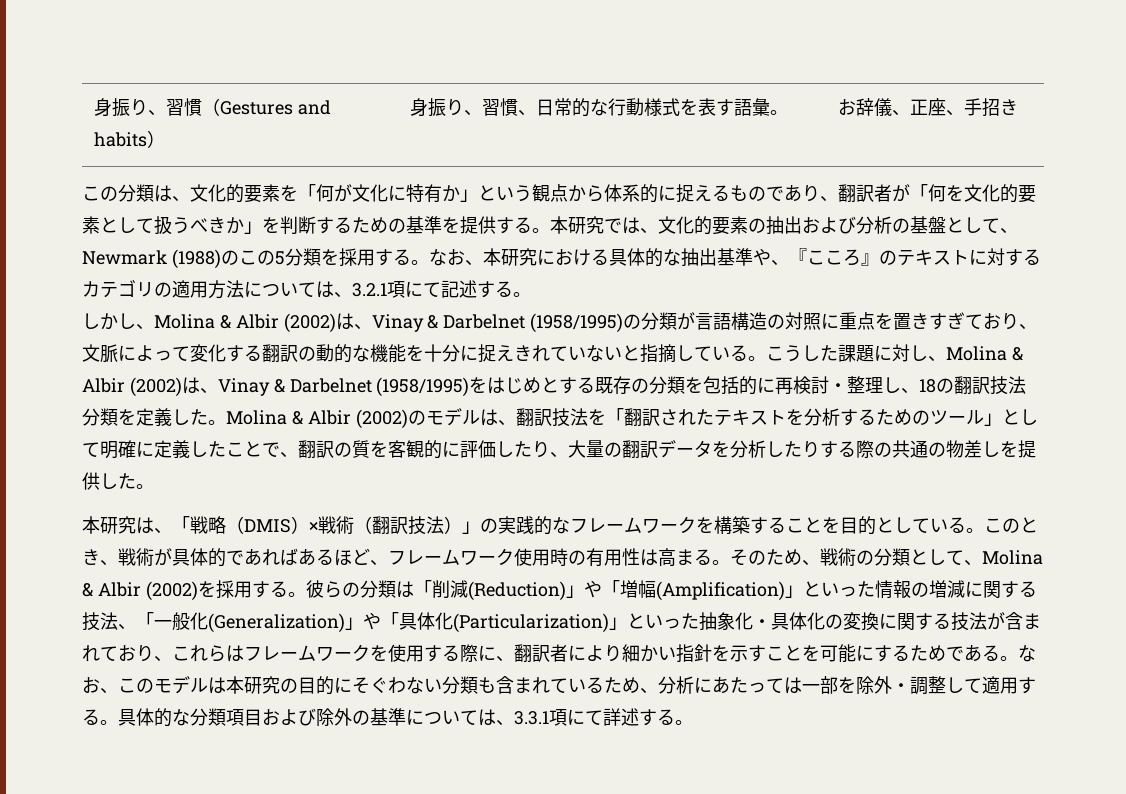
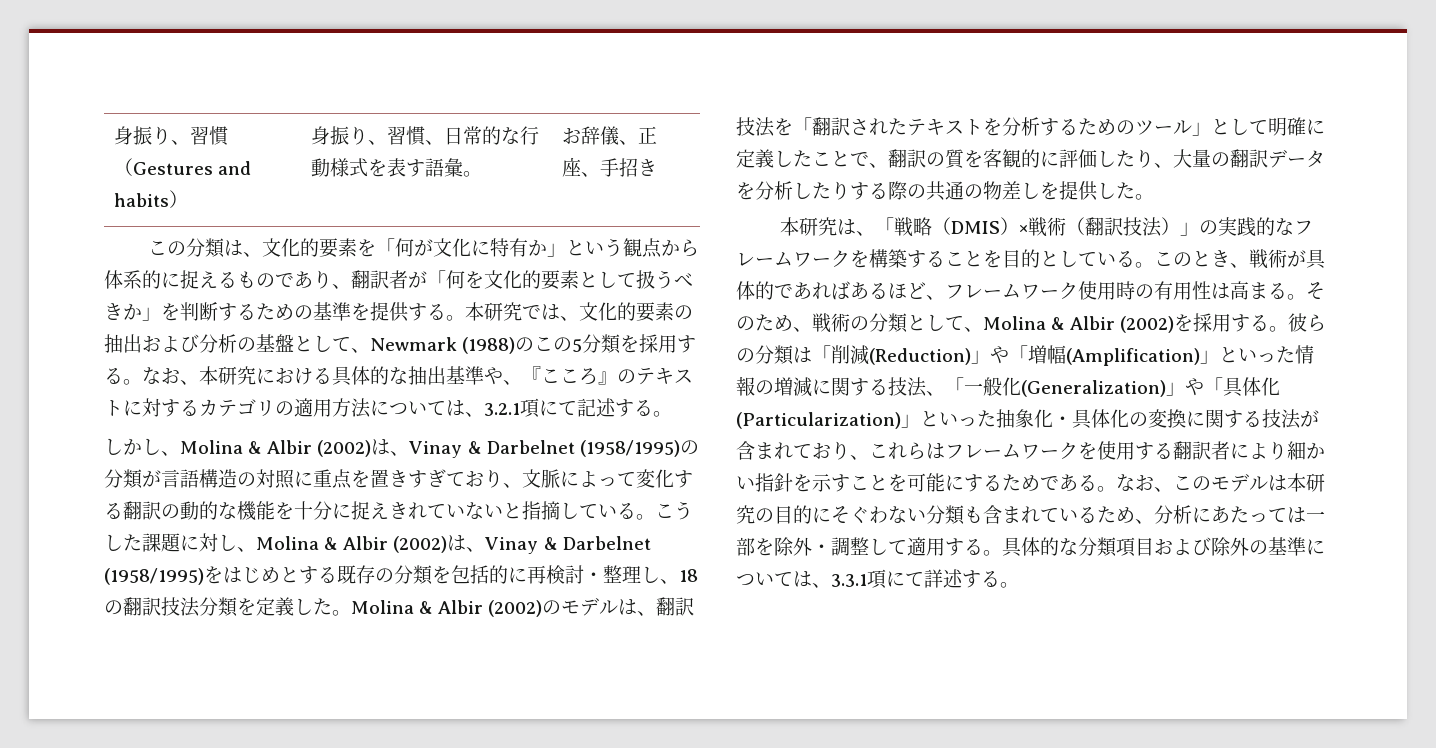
- 彼らの分類は「削減(Reduction)」や「増幅(Amplification)」といった情報の増減に関する技法、「一般化(Generalization)」や「具体化(Particularization)」といった抽象化・具体化の変換に関する技法が含まれており、これらはフレームワークを使用する際に、翻訳者により細かい指針を示すことを可能にするためである。
+ 彼らの分類は「削減(Reduction)」や「増幅(Amplification)」といった情報の増減に関する技法、「一般化(Generalization)」や「具体化(Particularization)」といった抽象化・具体化の変換に関する技法が含まれており、これらはフレームワークを使用する翻訳者により細かい指針を示すことを可能にするためである。

